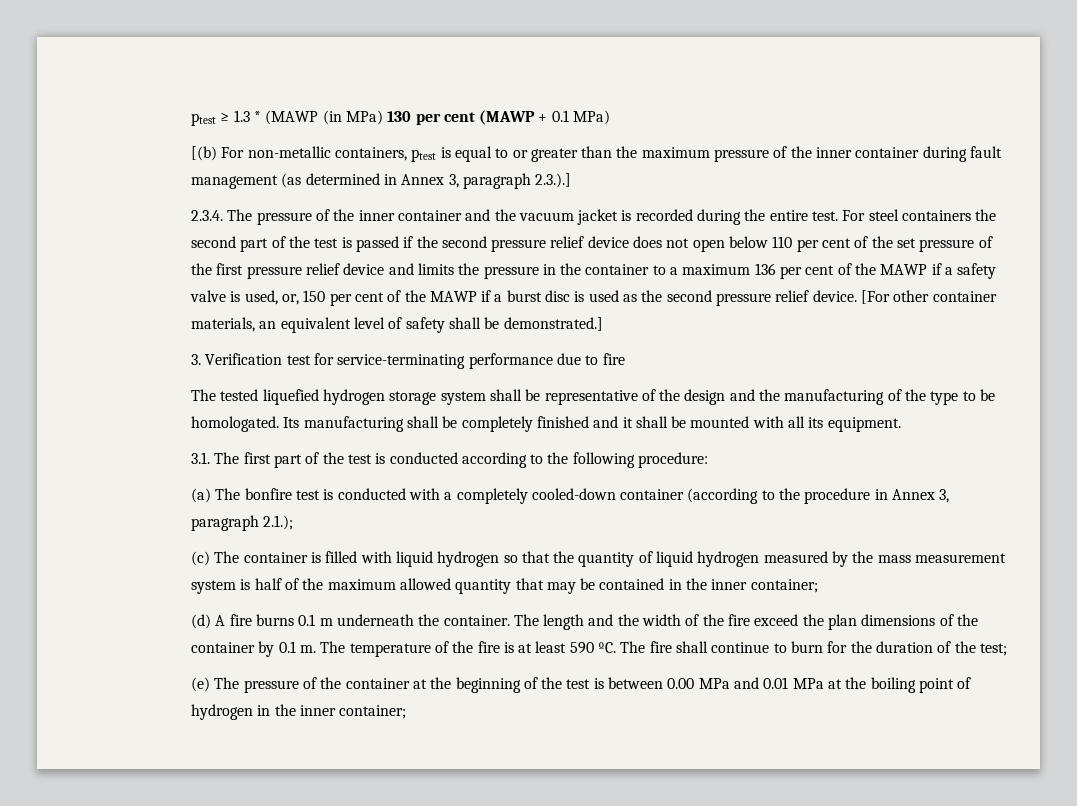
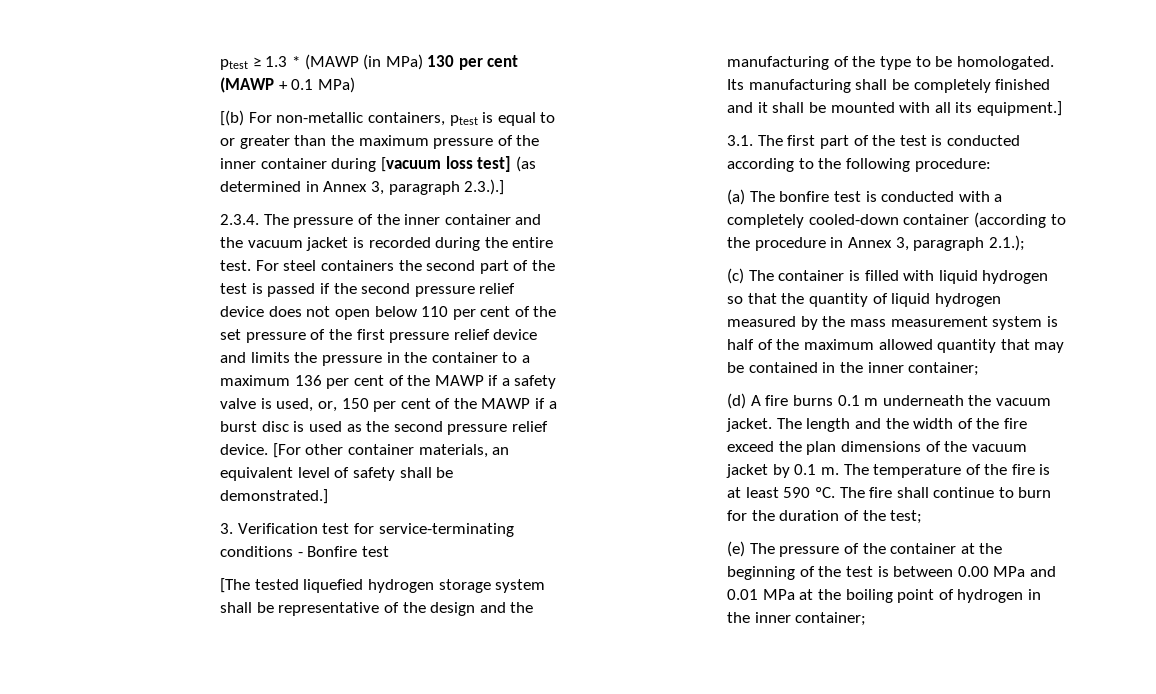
- [(b) For non-metallic containers, ptest is equal to or greater than the maximum pressure of the inner container during fault management (as determined in Annex 3, paragraph 2.3.).]
+ [(b) For non-metallic containers, ptest is equal to or greater than the maximum pressure of the inner container during [vacuum loss test] (as determined in Annex 3, paragraph 2.3.).]
- 3. Verification test for service-terminating performance due to fire
- The tested liquefied hydrogen storage system shall be representative of the design and the manufacturing of the type to be homologated.
+ 3. Verification test for service-terminating conditions - Bonfire test
+ [The tested liquefied hydrogen storage system shall be representative of the design and the manufacturing of the type to be homologated.
- Its manufacturing shall be completely finished and it shall be mounted with all its equipment.
+ Its manufacturing shall be completely finished and it shall be mounted with all its equipment.]
- (d) A fire burns 0.1 m underneath the container.
+ (d) A fire burns 0.1 m underneath the vacuum jacket.
- The length and the width of the fire exceed the plan dimensions of the container by 0.1 m.
+ The length and the width of the fire exceed the plan dimensions of the vacuum jacket by 0.1 m.

